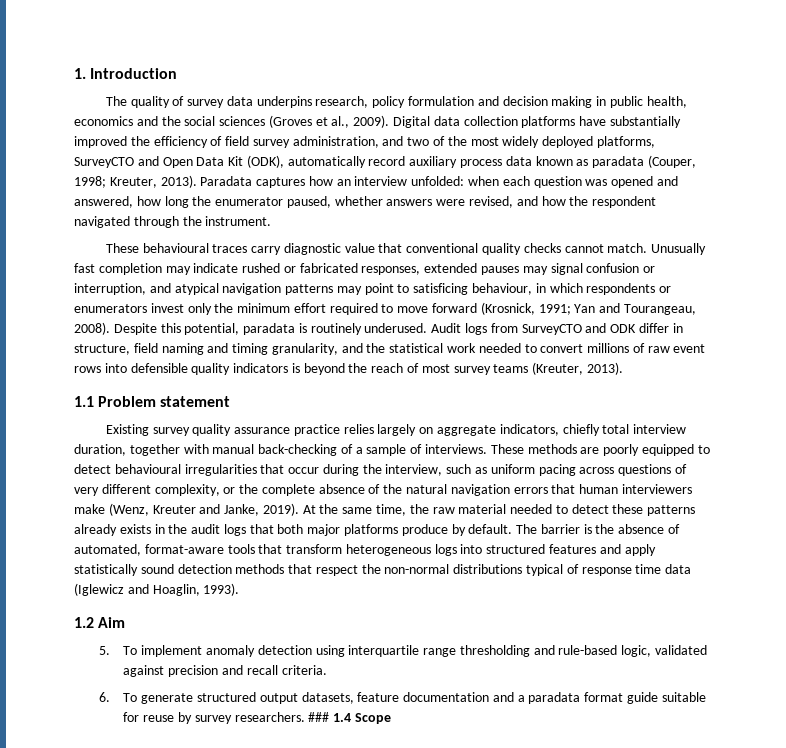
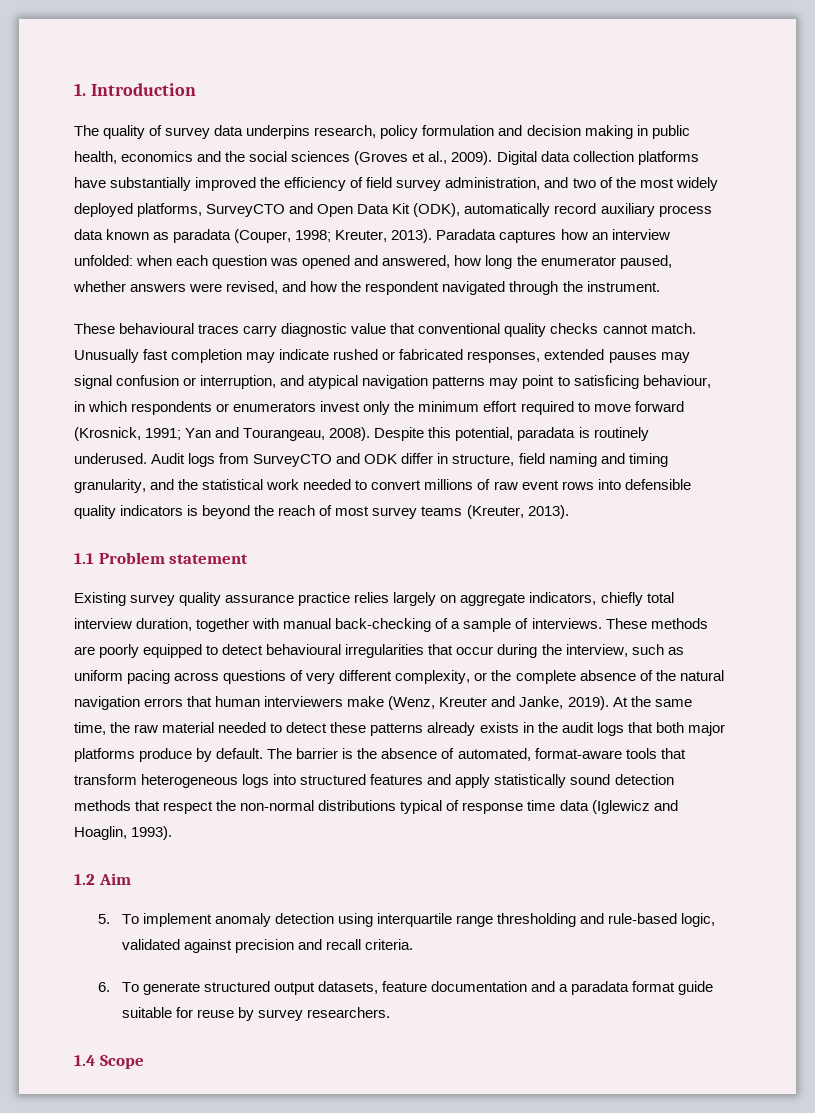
- 6. To generate structured output datasets, feature documentation and a paradata format guide suitable for reuse by survey researchers. ### 1.4 Scope
+ 6. To generate structured output datasets, feature documentation and a paradata format guide suitable for reuse by survey researchers.
+ 1.4 Scope

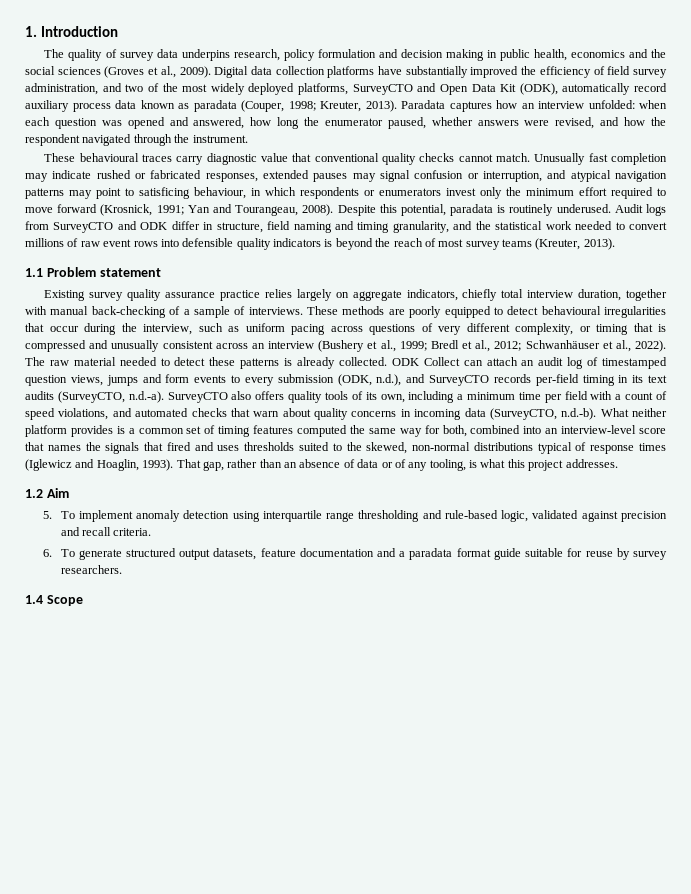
- These methods are poorly equipped to detect behavioural irregularities that occur during the interview, such as uniform pacing across questions of very different complexity, or the complete absence of the natural navigation errors that human interviewers make (Wenz, Kreuter and Janke, 2019). At the same time, the raw material needed to detect these patterns already exists in the audit logs that both major platforms produce by default. The barrier is the absence of automated, format-aware tools that transform heterogeneous logs into structured features and apply statistically sound detection methods that respect the non-normal distributions typical of response time data (Iglewicz and Hoaglin, 1993).
+ These methods are poorly equipped to detect behavioural irregularities that occur during the interview, such as uniform pacing across questions of very different complexity, or timing that is compressed and unusually consistent across an interview (Bushery et al., 1999; Bredl et al., 2012; Schwanhäuser et al., 2022). The raw material needed to detect these patterns is already collected. ODK Collect can attach an audit log of timestamped question views, jumps and form events to every submission (ODK, n.d.), and SurveyCTO records per-field timing in its text audits (SurveyCTO, n.d.-a). SurveyCTO also offers quality tools of its own, including a minimum time per field with a count of speed violations, and automated checks that warn about quality concerns in incoming data (SurveyCTO, n.d.-b). What neither platform provides is a common set of timing features computed the same way for both, combined into an interview-level score that names the signals that fired and uses thresholds suited to the skewed, non-normal distributions typical of response times (Iglewicz and Hoaglin, 1993). That gap, rather than an absence of data or of any tooling, is what this project addresses.

